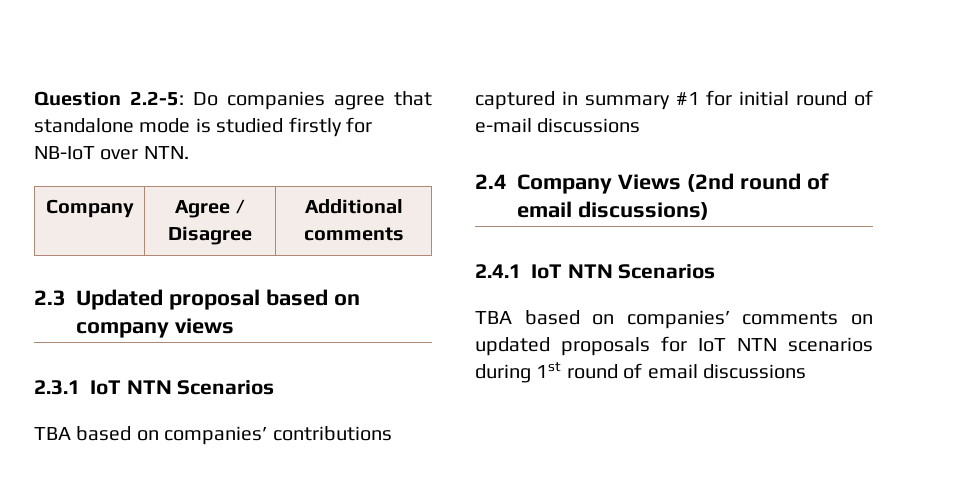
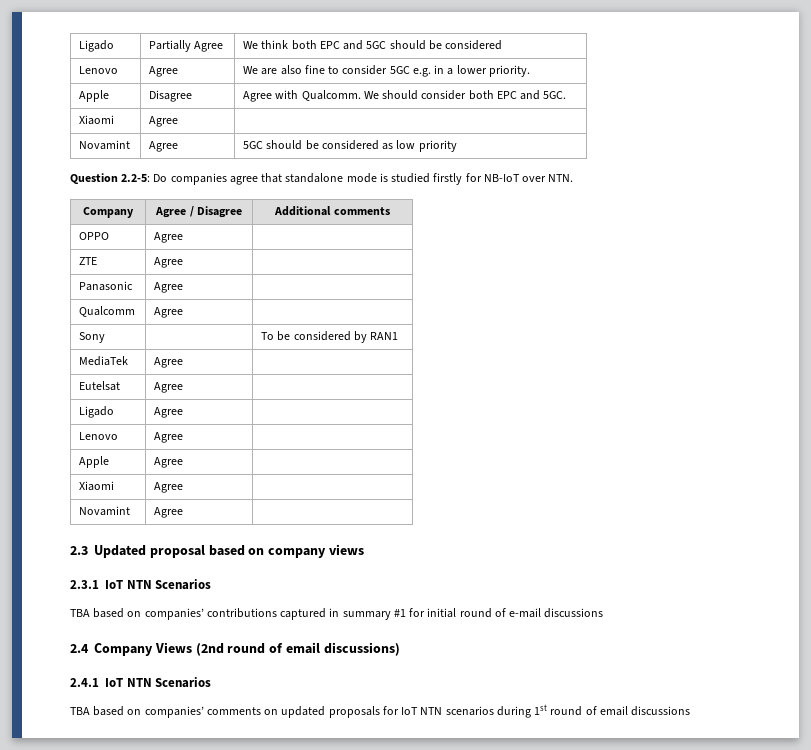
+ Ligado | Partially Agree | We think both EPC and 5GC should be considered
+ Lenovo | Agree | We are also fine to consider 5GC e.g. in a lower priority.
+ Apple | Disagree | Agree with Qualcomm. We should consider both EPC and 5GC.
+ Xiaomi | Agree |
+ Novamint | Agree | 5GC should be considered as low priority
+ OPPO | Agree |
+ ZTE | Agree |
+ Panasonic | Agree |
+ Qualcomm | Agree |
+ Sony | | To be considered by RAN1
+ MediaTek | Agree |
+ Eutelsat | Agree |
+ Ligado | Agree |
+ Lenovo | Agree |
+ Apple | Agree |
+ Xiaomi | Agree |
+ Novamint | Agree |

